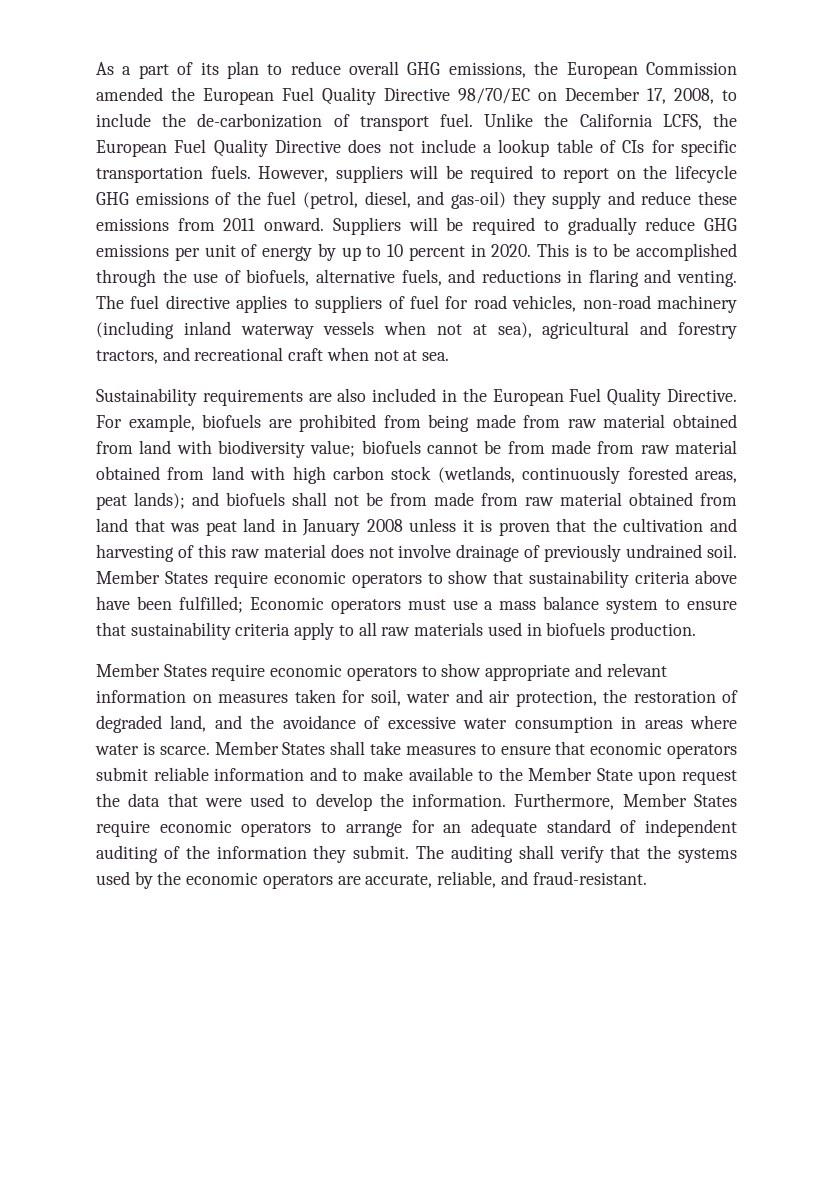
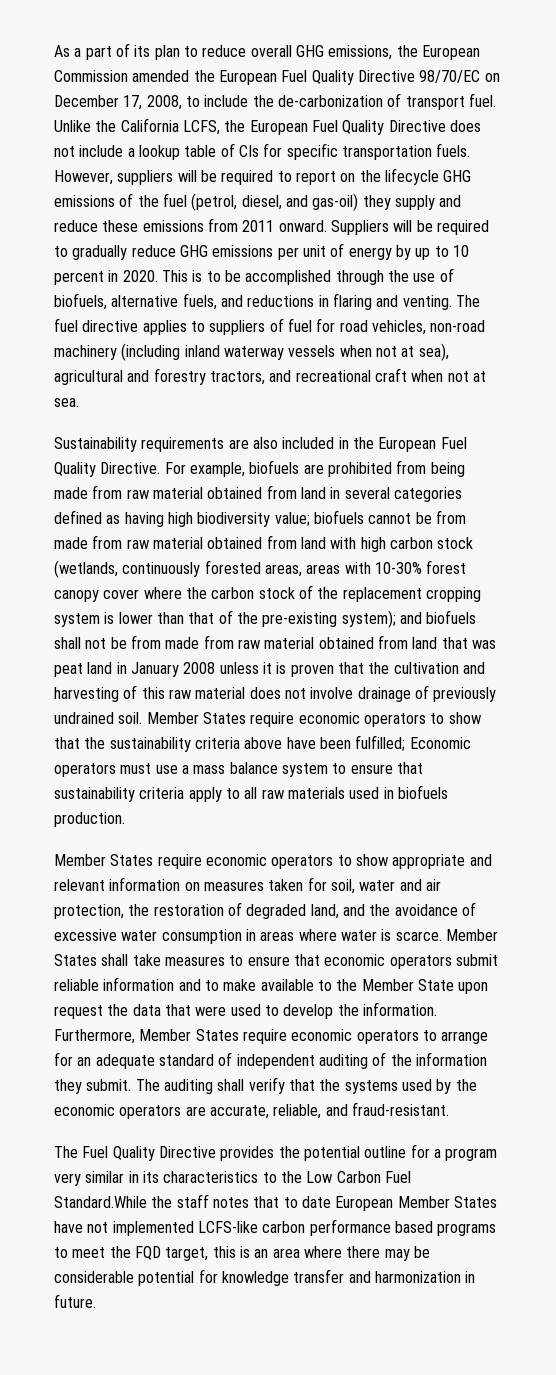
- For example, biofuels are prohibited from being made from raw material obtained from land with biodiversity value;
+ For example, biofuels are prohibited from being made from raw material obtained from land in several categories defined as having high biodiversity value;
- biofuels cannot be from made from raw material obtained from land with high carbon stock (wetlands, continuously forested areas, peat lands);
+ biofuels cannot be from made from raw material obtained from land with high carbon stock (wetlands, continuously forested areas, areas with 10-30% forest canopy cover where the carbon stock of the replacement cropping system is lower than that of the pre-existing system);
- Member States require economic operators to show that sustainability criteria above have been fulfilled; Economic operators must use a mass balance system to ensure that sustainability criteria apply to all raw materials used in biofuels production.
+ Member States require economic operators to show that the sustainability criteria above have been fulfilled; Economic operators must use a mass balance system to ensure that sustainability criteria apply to all raw materials used in biofuels production.
+ The Fuel Quality Directive provides the potential outline for a program very similar in its characteristics to the Low Carbon Fuel Standard.While the staff notes that to date European Member States have not implemented LCFS-like carbon performance based programs to meet the FQD target, this is an area where there may be considerable potential for knowledge transfer and harmonization in future.

